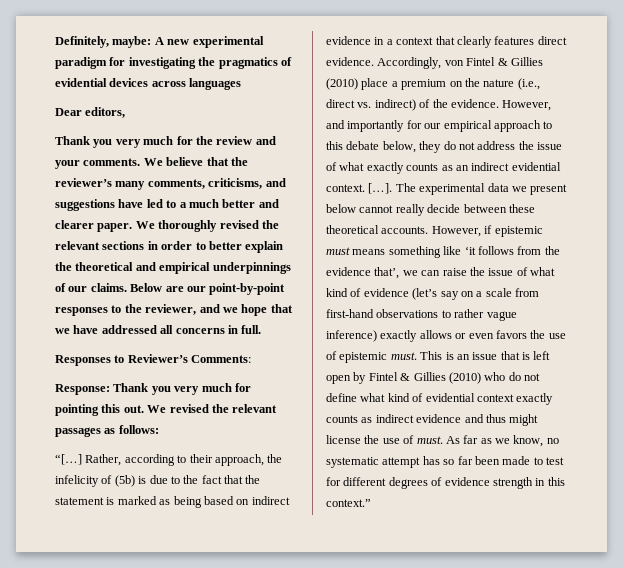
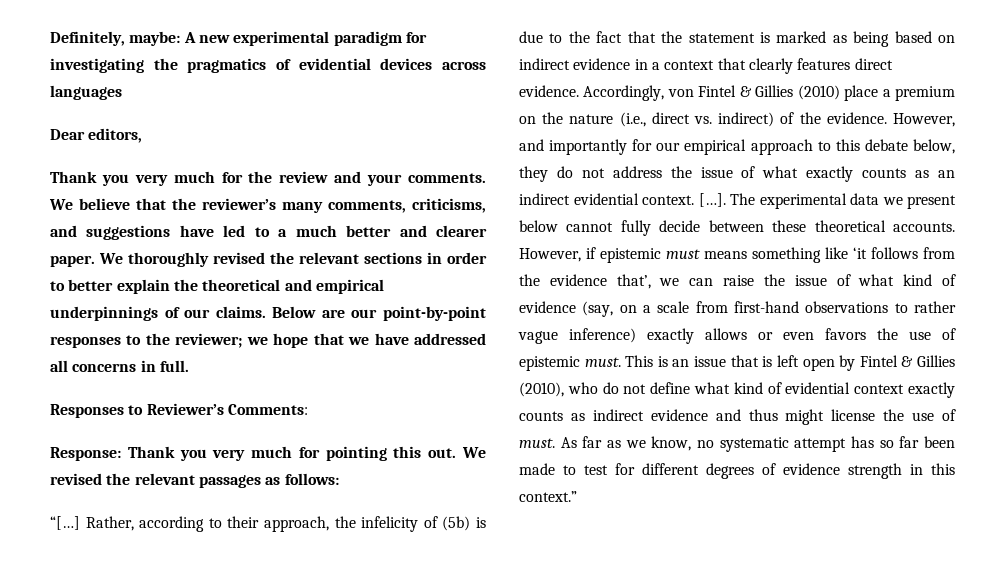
- Below are our point-by-point responses to the reviewer, and we hope that we have addressed all concerns in full.
+ Below are our point-by-point responses to the reviewer; we hope that we have addressed all concerns in full.
- The experimental data we present below cannot really decide between these theoretical accounts.
+ The experimental data we present below cannot fully decide between these theoretical accounts.
- However, if epistemic must means something like ‘it follows from the evidence that’, we can raise the issue of what kind of evidence (let’s say on a scale from first-hand observations to rather vague inference) exactly allows or even favors the use of epistemic must.
+ However, if epistemic must means something like ‘it follows from the evidence that’, we can raise the issue of what kind of evidence (say, on a scale from first-hand observations to rather vague inference) exactly allows or even favors the use of epistemic must.
- This is an issue that is left open by Fintel & Gillies (2010) who do not define what kind of evidential context exactly counts as indirect evidence and thus might license the use of must.
+ This is an issue that is left open by Fintel & Gillies (2010), who do not define what kind of evidential context exactly counts as indirect evidence and thus might license the use of must.

